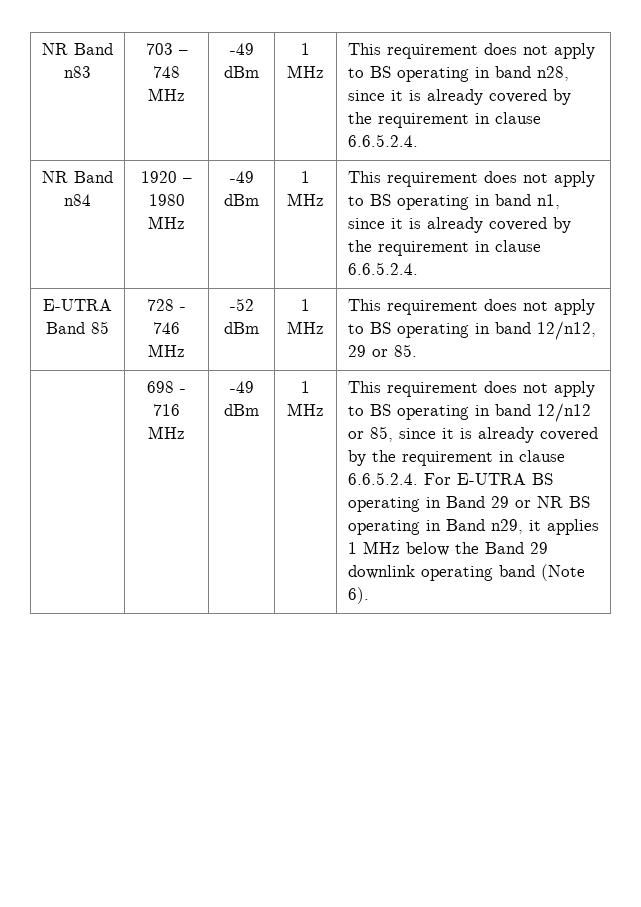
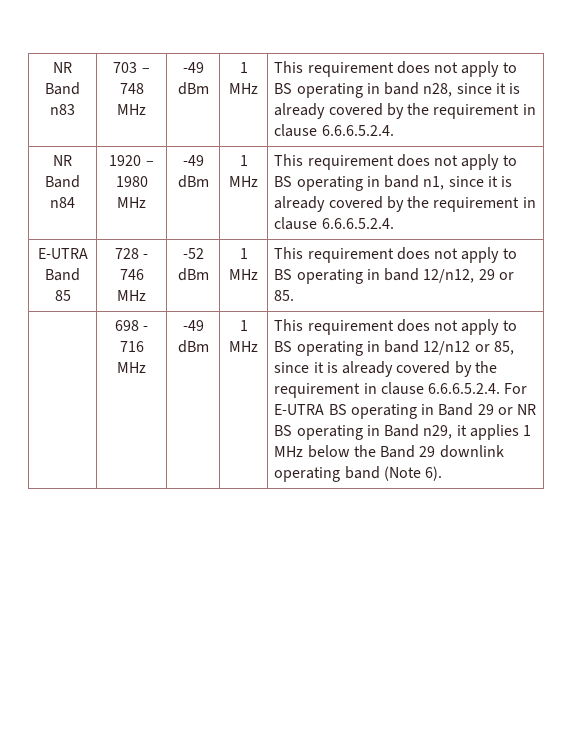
- NR Band n83 | 703 – 748 MHz | -49 dBm | 1 MHz | This requirement does not apply to BS operating in band n28, since it is already covered by the requirement in clause 6.6.5.2.4.
+ NR Band n83 | 703 – 748 MHz | -49 dBm | 1 MHz | This requirement does not apply to BS operating in band n28, since it is already covered by the requirement in clause 6.6.6.5.2.4.
- NR Band n84 | 1920 – 1980 MHz | -49 dBm | 1 MHz | This requirement does not apply to BS operating in band n1, since it is already covered by the requirement in clause 6.6.5.2.4.
+ NR Band n84 | 1920 – 1980 MHz | -49 dBm | 1 MHz | This requirement does not apply to BS operating in band n1, since it is already covered by the requirement in clause 6.6.6.5.2.4.
- This requirement does not apply to BS operating in band 12/n12 or 85, since it is already covered by the requirement in clause 6.6.5.2.4. For E-UTRA BS operating in Band 29 or NR BS operating in Band n29, it applies 1 MHz below the Band 29 downlink operating band (Note 6).
+ This requirement does not apply to BS operating in band 12/n12 or 85, since it is already covered by the requirement in clause 6.6.6.5.2.4. For E-UTRA BS operating in Band 29 or NR BS operating in Band n29, it applies 1 MHz below the Band 29 downlink operating band (Note 6).

